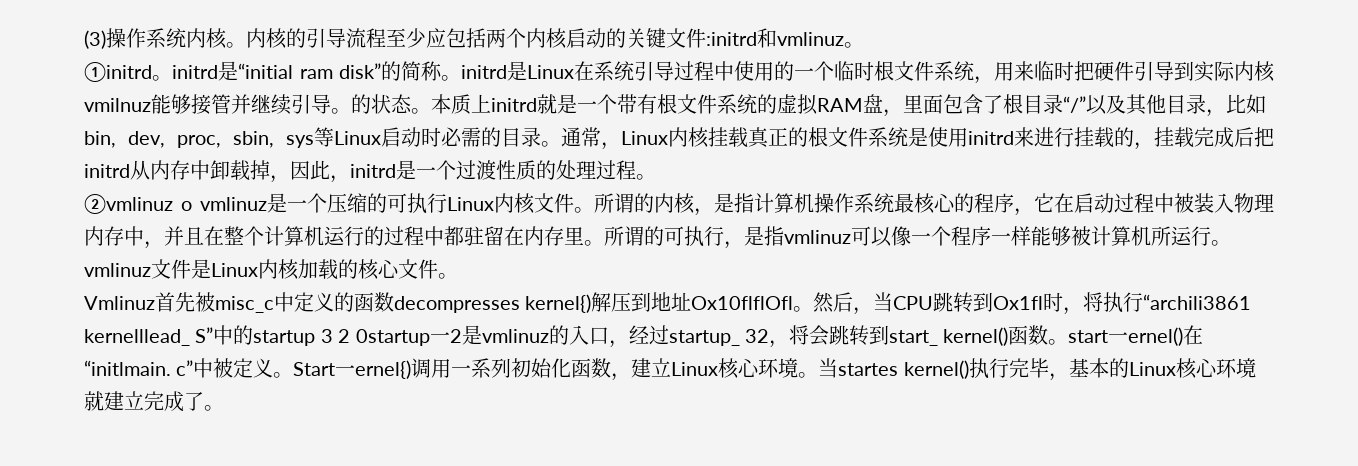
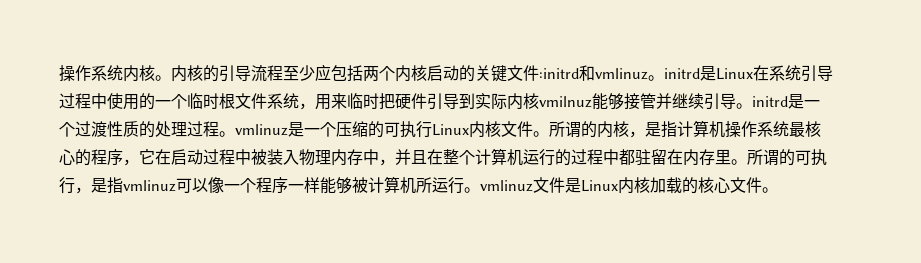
- (3)操作系统内核。
+ 操作系统内核。
- 内核的引导流程至少应包括两个内核启动的关键文件:initrd和vmlinuz。
- ①initrd。initrd是“initial ram disk”的简称。initrd是Linux在系统引导过程中使用的一个临时根文件系统，用来临时把硬件引导到实际内核vmilnuz能够接管并继续引导。的状态。本质上initrd就是一个带有根文件系统的虚拟RAM盘，里面包含了根目录“/”以及其他目录，比如bin, dev, proc, sbin, sys等Linux启动时必需的目录。通常，Linux内核挂载真正的根文件系统是使用initrd来进行挂载的，挂载完成后把initrd从内存中卸载掉，因此，initrd是一个过渡性质的处理过程。
- ②vmlinuz o vmlinuz是一个压缩的可执行Linux内核文件。
+ 内核的引导流程至少应包括两个内核启动的关键文件:initrd和vmlinuz。initrd是Linux在系统引导过程中使用的一个临时根文件系统，用来临时把硬件引导到实际内核vmilnuz能够接管并继续引导。initrd是一个过渡性质的处理过程。vmlinuz是一个压缩的可执行Linux内核文件。
- Vmlinuz首先被misc_c中定义的函数decompresses kernel{)解压到地址Ox10flflOfl。然后，当CPU跳转到Ox1fl时，将执行“archili3861 kernelllead_ S”中的startup 3 2 0startup一2是vmlinuz的入口，经过startup_ 32，将会跳转到start_ kernel()函数。start一ernel()在“initlmain. c”中被定义。Start一ernel{)调用一系列初始化函数，建立Linux核心环境。当startes kernel()执行完毕，基本的Linux核心环境就建立完成了。

